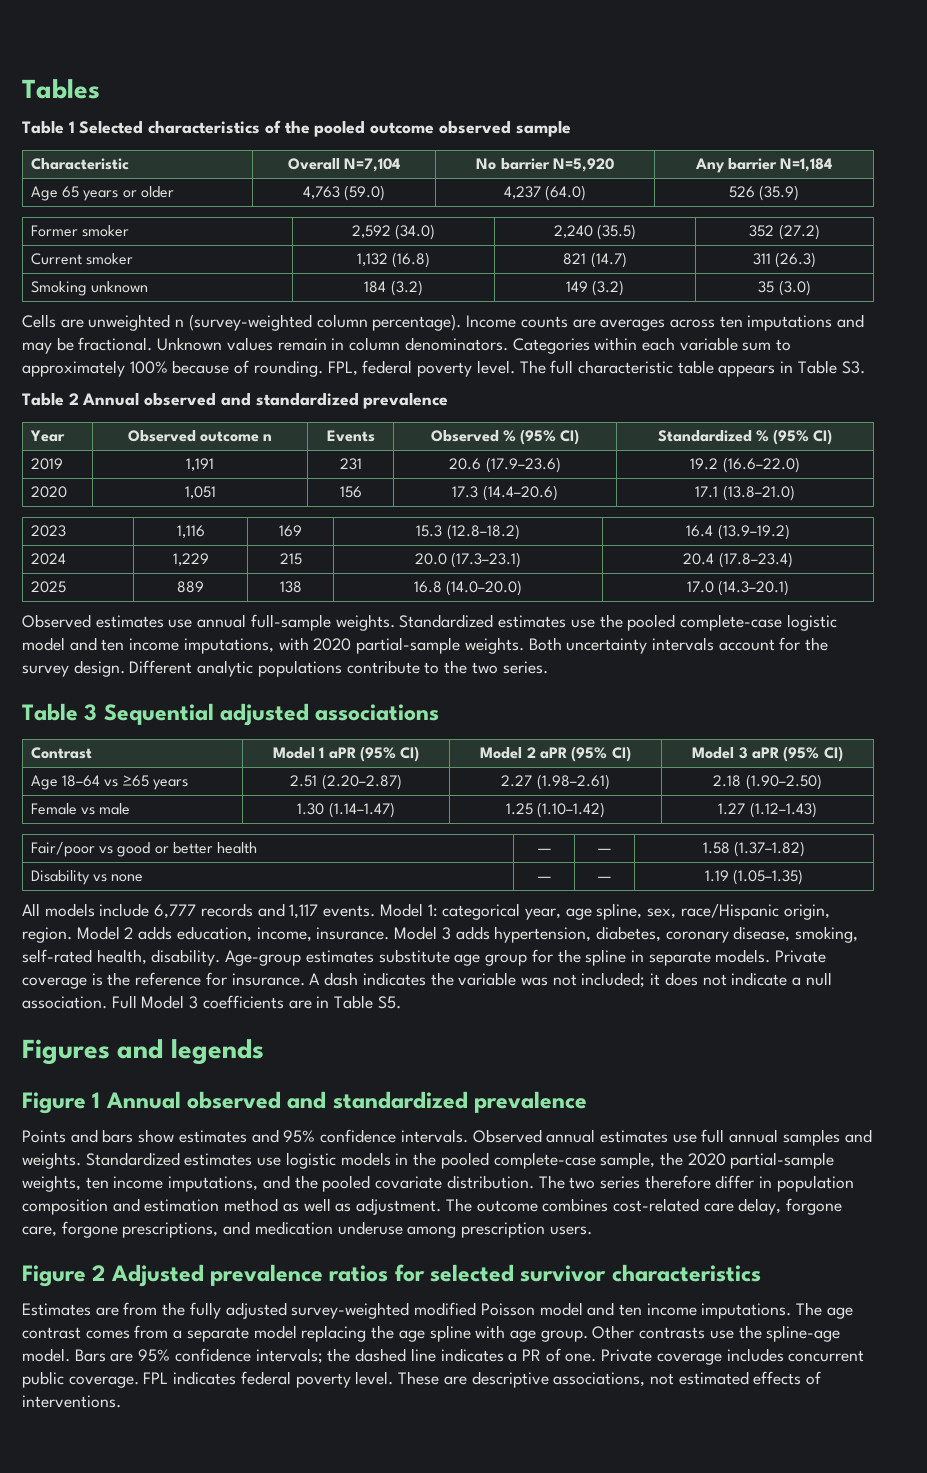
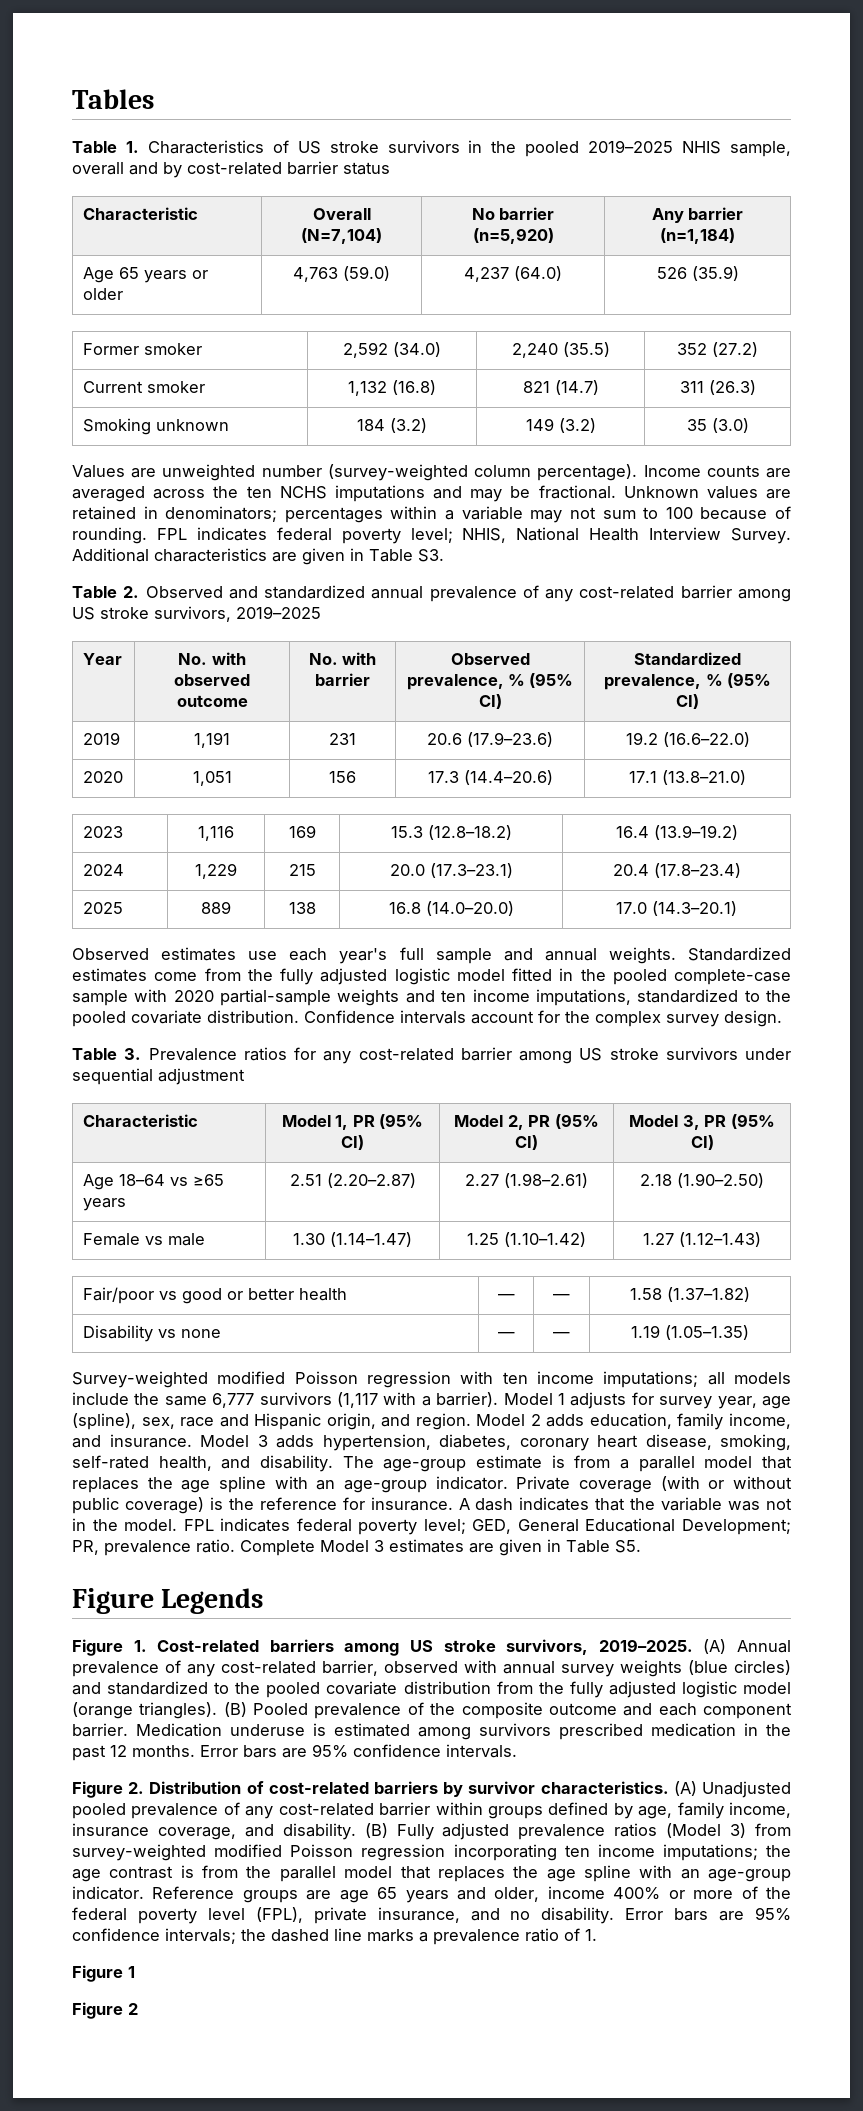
- Table 1 Selected characteristics of the pooled outcome observed sample
+ Table 1. Characteristics of US stroke survivors in the pooled 2019–2025 NHIS sample, overall and by cost-related barrier status
- Characteristic | Overall N=7,104 | No barrier N=5,920 | Any barrier N=1,184
+ Characteristic | Overall (N=7,104) | No barrier (n=5,920) | Any barrier (n=1,184)
- Cells are unweighted n (survey-weighted column percentage).
+ Values are unweighted number (survey-weighted column percentage).
- Income counts are averages across ten imputations and may be fractional.
+ Income counts are averaged across the ten NCHS imputations and may be fractional.
- Unknown values remain in column denominators. Categories within each variable sum to approximately 100% because of rounding. FPL, federal poverty level. The full characteristic table appears in Table S3.
+ Unknown values are retained in denominators; percentages within a variable may not sum to 100 because of rounding. FPL indicates federal poverty level; NHIS, National Health Interview Survey. Additional characteristics are given in Table S3.
- Table 2 Annual observed and standardized prevalence
- Year | Observed outcome n | Events | Observed % (95% CI) | Standardized % (95% CI)
+ Table 2. Observed and standardized annual prevalence of any cost-related barrier among US stroke survivors, 2019–2025
+ Year | No. with observed outcome | No. with barrier | Observed prevalence, % (95% CI) | Standardized prevalence, % (95% CI)
- Observed estimates use annual full-sample weights. Standardized estimates use the pooled complete-case logistic model and ten income imputations, with 2020 partial-sample weights. Both uncertainty intervals account for the survey design. Different analytic populations contribute to the two series.
- Table 3 Sequential adjusted associations
- Contrast | Model 1 aPR (95% CI) | Model 2 aPR (95% CI) | Model 3 aPR (95% CI)
+ Observed estimates use each year's full sample and annual weights. Standardized estimates come from the fully adjusted logistic model fitted in the pooled complete-case sample with 2020 partial-sample weights and ten income imputations, standardized to the pooled covariate distribution. Confidence intervals account for the complex survey design.
+ Table 3. Prevalence ratios for any cost-related barrier among US stroke survivors under sequential adjustment
+ Characteristic | Model 1, PR (95% CI) | Model 2, PR (95% CI) | Model 3, PR (95% CI)
- All models include 6,777 records and 1,117 events. Model 1: categorical year, age spline, sex, race/Hispanic origin, region.
+ Survey-weighted modified Poisson regression with ten income imputations; all models include the same 6,777 survivors (1,117 with a barrier). Model 1 adjusts for survey year, age (spline), sex, race and Hispanic origin, and region.
- Model 2 adds education, income, insurance.
+ Model 2 adds education, family income, and insurance.
- Model 3 adds hypertension, diabetes, coronary disease, smoking, self-rated health, disability. Age-group estimates substitute age group for the spline in separate models. Private coverage is the reference for insurance.
+ Model 3 adds hypertension, diabetes, coronary heart disease, smoking, self-rated health, and disability. The age-group estimate is from a parallel model that replaces the age spline with an age-group indicator. Private coverage (with or without public coverage) is the reference for insurance.
- A dash indicates the variable was not included; it does not indicate a null association. Full Model 3 coefficients are in Table S5.
- Figures and legends
- Figure 1 Annual observed and standardized prevalence
- Points and bars show estimates and 95% confidence intervals. Observed annual estimates use full annual samples and weights. Standardized estimates use logistic models in the pooled complete-case sample, the 2020 partial-sample weights, ten income imputations, and the pooled covariate distribution. The two series therefore differ in population composition and estimation method as well as adjustment. The outcome combines cost-related care delay, forgone care, forgone prescriptions, and medication underuse among prescription users.
- Figure 2 Adjusted prevalence ratios for selected survivor characteristics
- Estimates are from the fully adjusted survey-weighted modified Poisson model and ten income imputations. The age contrast comes from a separate model replacing the age spline with age group. Other contrasts use the spline-age model. Bars are 95% confidence intervals; the dashed line indicates a PR of one. Private coverage includes concurrent public coverage. FPL indicates federal poverty level. These are descriptive associations, not estimated effects of interventions.
+ A dash indicates that the variable was not in the model. FPL indicates federal poverty level; GED, General Educational Development; PR, prevalence ratio. Complete Model 3 estimates are given in Table S5.
+ Figure Legends
+ Figure 1. Cost-related barriers among US stroke survivors, 2019–2025. (A) Annual prevalence of any cost-related barrier, observed with annual survey weights (blue circles) and standardized to the pooled covariate distribution from the fully adjusted logistic model (orange triangles). (B) Pooled prevalence of the composite outcome and each component barrier. Medication underuse is estimated among survivors prescribed medication in the past 12 months. Error bars are 95% confidence intervals.
+ Figure 2. Distribution of cost-related barriers by survivor characteristics. (A) Unadjusted pooled prevalence of any cost-related barrier within groups defined by age, family income, insurance coverage, and disability. (B) Fully adjusted prevalence ratios (Model 3) from survey-weighted modified Poisson regression incorporating ten income imputations; the age contrast is from the parallel model that replaces the age spline with an age-group indicator. Reference groups are age 65 years and older, income 400% or more of the federal poverty level (FPL), private insurance, and no disability. Error bars are 95% confidence intervals; the dashed line marks a prevalence ratio of 1.
+ Figure 1
+ Figure 2

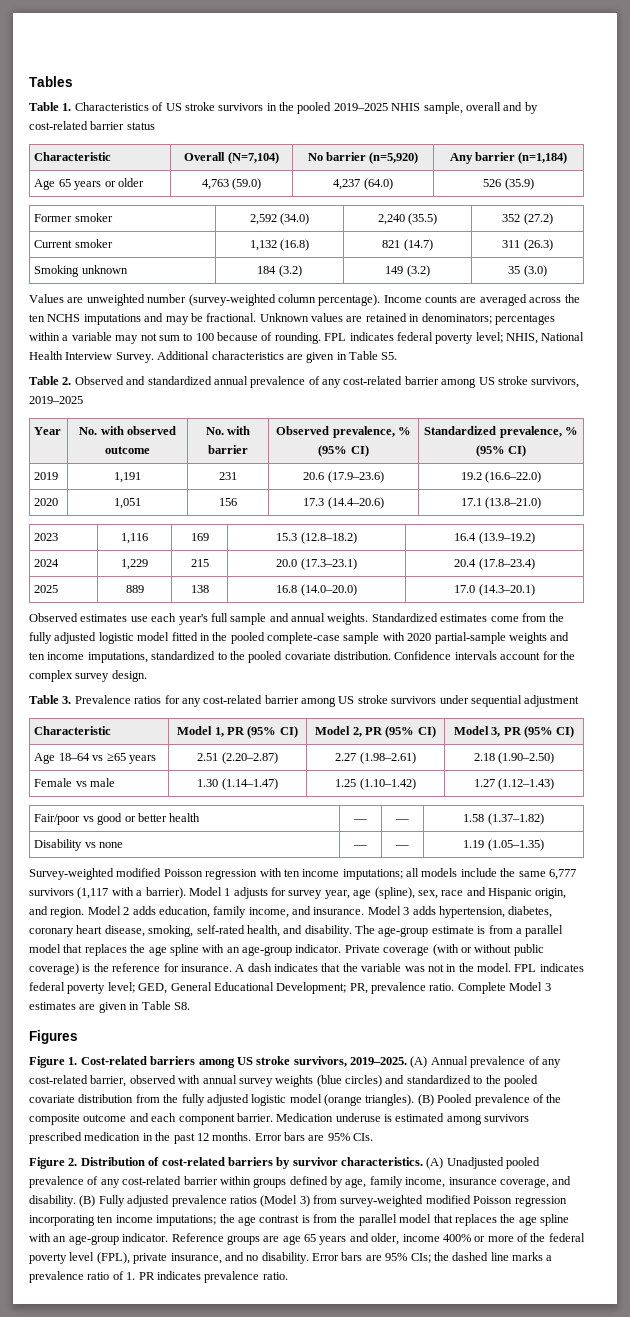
- Additional characteristics are given in Table S3.
+ Additional characteristics are given in Table S5.
- Complete Model 3 estimates are given in Table S5.
- Figure Legends
+ Complete Model 3 estimates are given in Table S8.
+ Figures
- Error bars are 95% confidence intervals.
+ Error bars are 95% CIs.
- Error bars are 95% confidence intervals; the dashed line marks a prevalence ratio of 1.
- Figure 1
- Figure 2
+ Error bars are 95% CIs; the dashed line marks a prevalence ratio of 1. PR indicates prevalence ratio.

